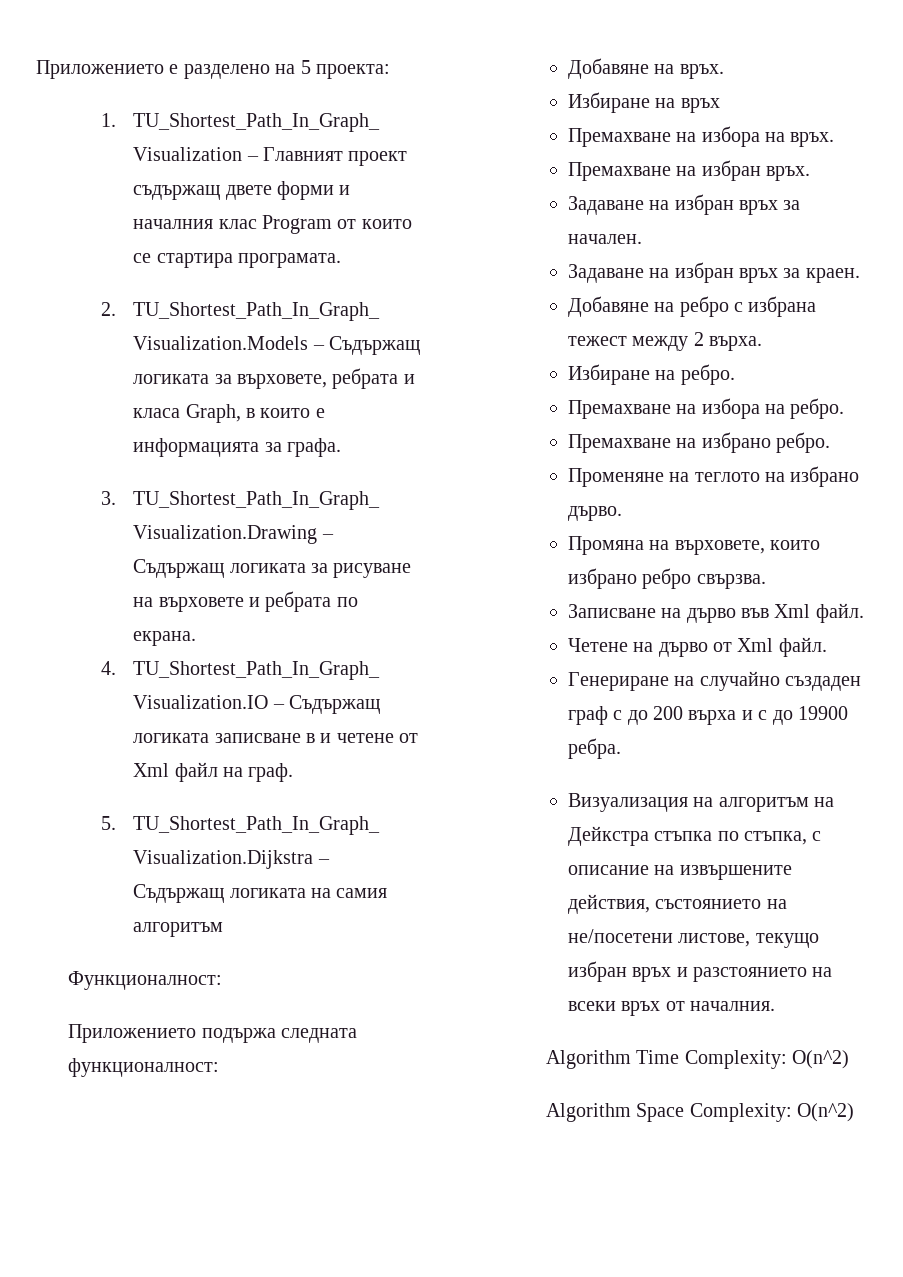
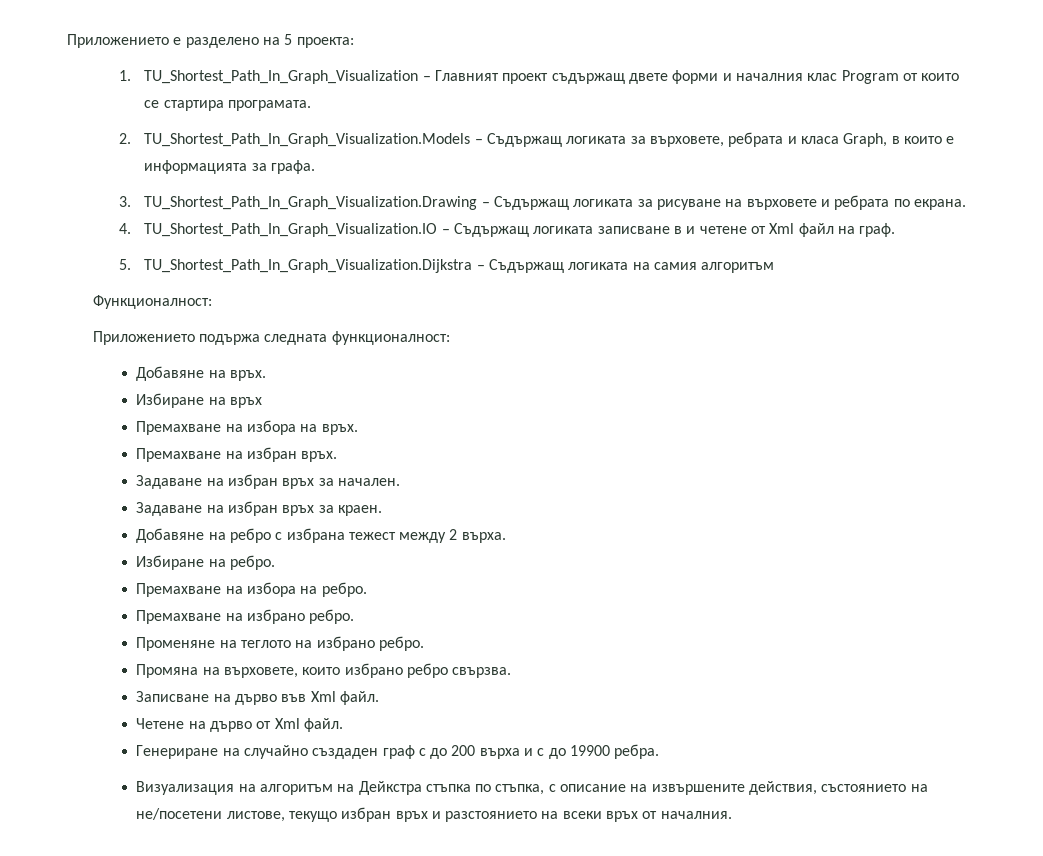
- Променяне на теглото на избрано дърво.
+ Променяне на теглото на избрано ребро.
- Algorithm Time Complexity: O(n^2)
- Algorithm Space Complexity: O(n^2)

